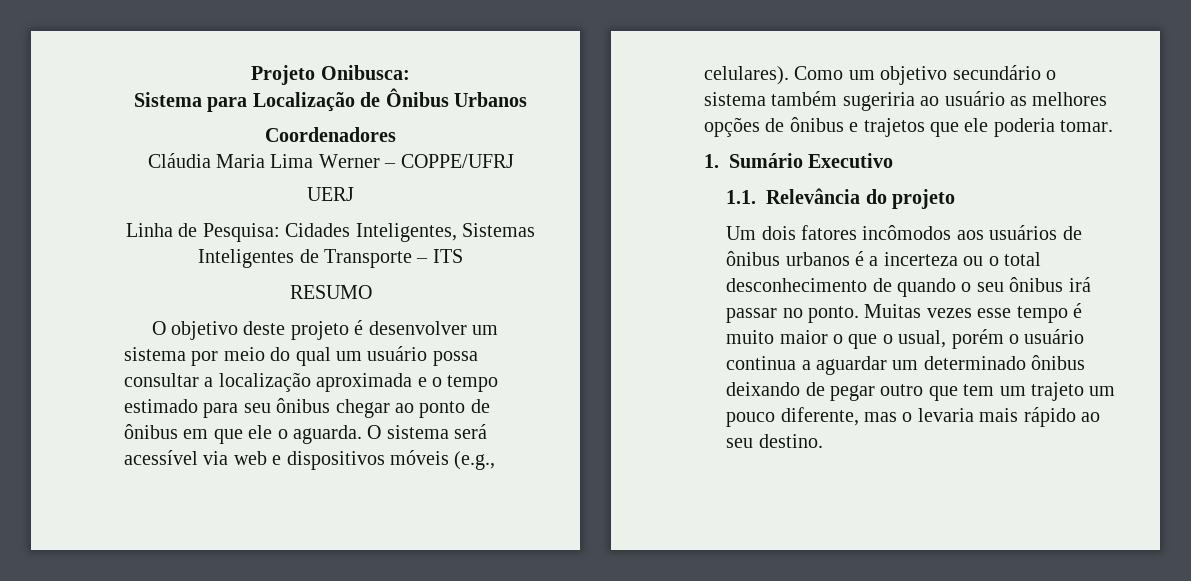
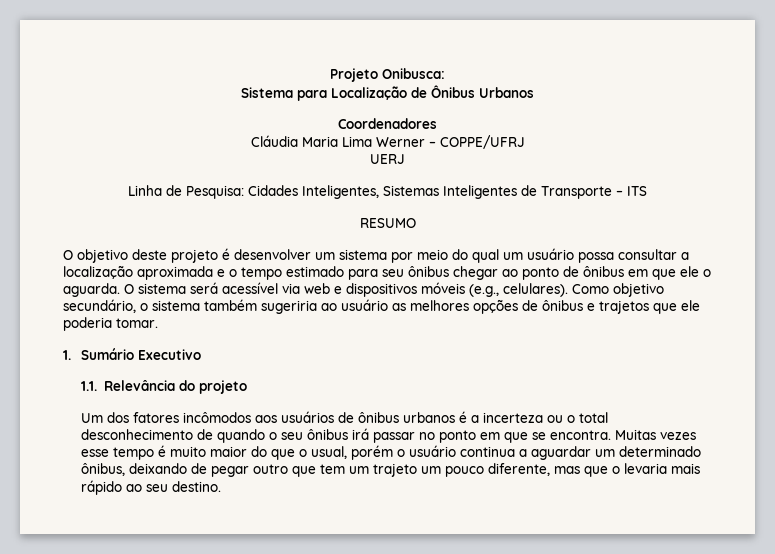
- Como um objetivo secundário o sistema também sugeriria ao usuário as melhores opções de ônibus e trajetos que ele poderia tomar.
+ Como objetivo secundário, o sistema também sugeriria ao usuário as melhores opções de ônibus e trajetos que ele poderia tomar.
- Um dois fatores incômodos aos usuários de ônibus urbanos é a incerteza ou o total desconhecimento de quando o seu ônibus irá passar no ponto.
+ Um dos fatores incômodos aos usuários de ônibus urbanos é a incerteza ou o total desconhecimento de quando o seu ônibus irá passar no ponto em que se encontra.
- Muitas vezes esse tempo é muito maior o que o usual, porém o usuário continua a aguardar um determinado ônibus deixando de pegar outro que tem um trajeto um pouco diferente, mas o levaria mais rápido ao seu destino.
+ Muitas vezes esse tempo é muito maior do que o usual, porém o usuário continua a aguardar um determinado ônibus, deixando de pegar outro que tem um trajeto um pouco diferente, mas que o levaria mais rápido ao seu destino.

